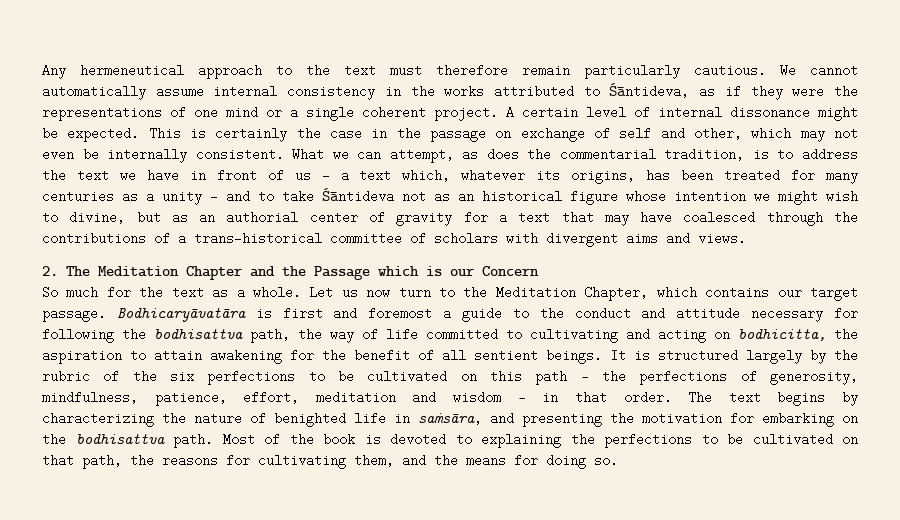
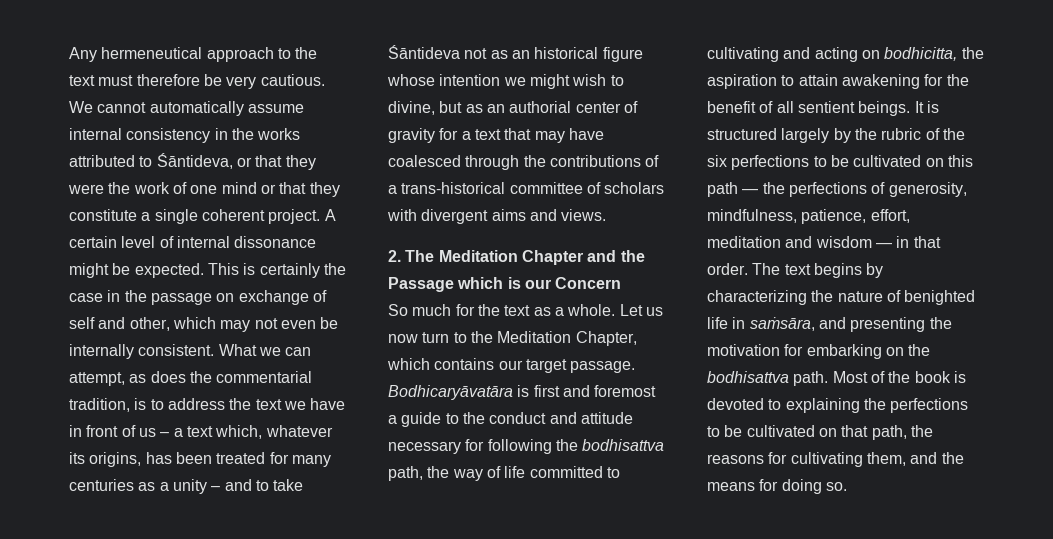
- Any hermeneutical approach to the text must therefore remain particularly cautious.
+ Any hermeneutical approach to the text must therefore be very cautious.
- We cannot automatically assume internal consistency in the works attributed to Śāntideva, as if they were the representations of one mind or a single coherent project.
+ We cannot automatically assume internal consistency in the works attributed to Śāntideva, or that they were the work of one mind or that they constitute a single coherent project.

